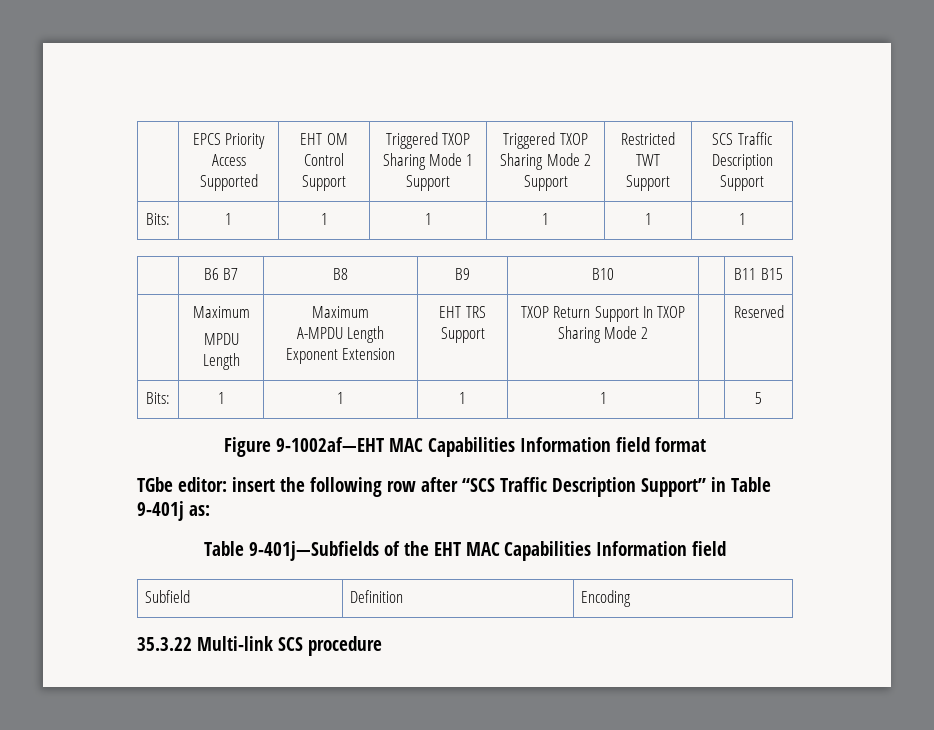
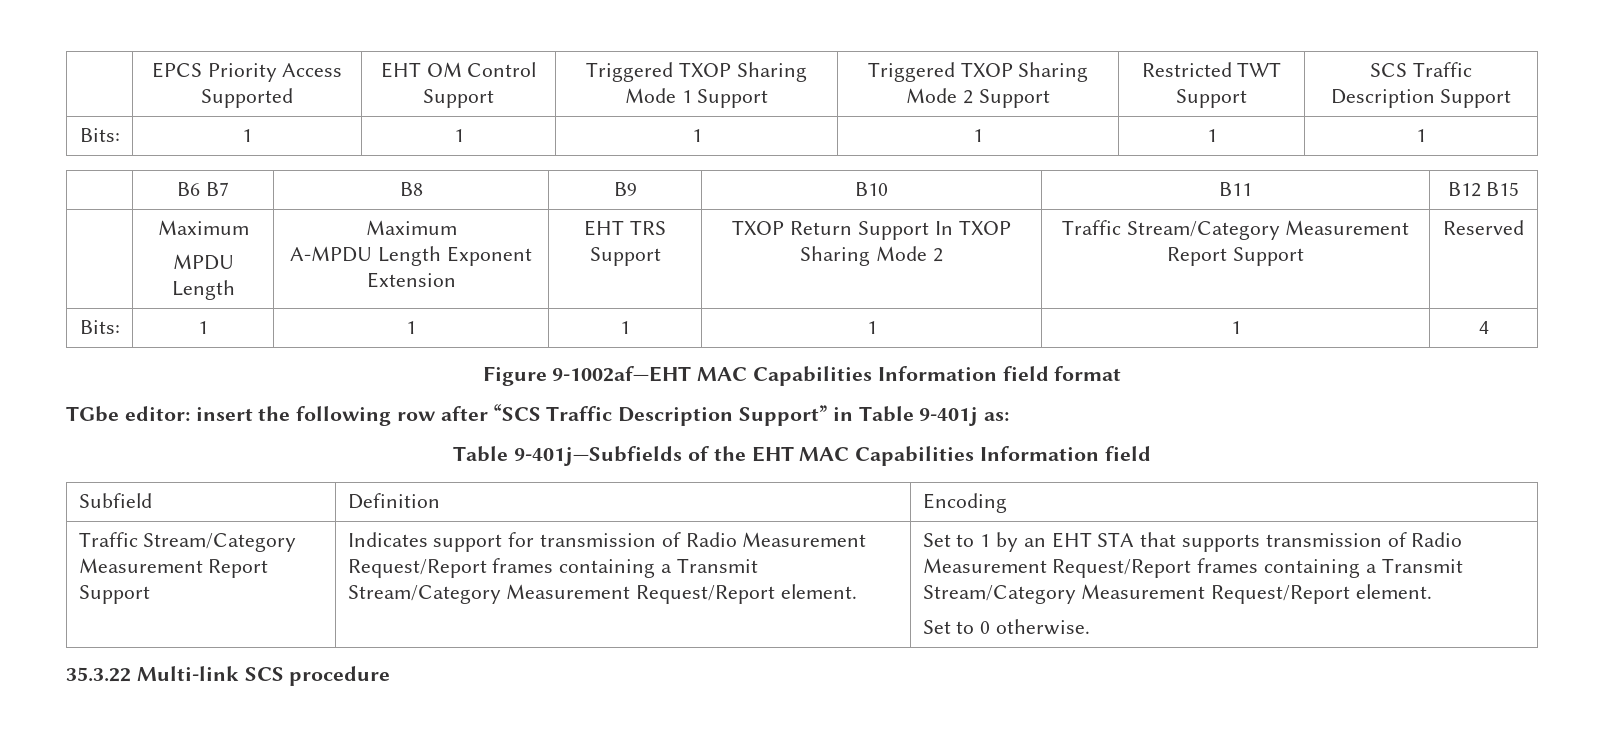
- | B6 B7 | B8 | B9 | B10 | | B11 B15
+ | B6 B7 | B8 | B9 | B10 | B11 | B12 B15
  | Maximum
  MPDU Length | Maximum
- A-MPDU Length Exponent Extension | EHT TRS Support | TXOP Return Support In TXOP Sharing Mode 2 | | Reserved
+ A-MPDU Length Exponent Extension | EHT TRS Support | TXOP Return Support In TXOP Sharing Mode 2 | Traffic Stream/Category Measurement Report Support | Reserved
- Bits: | 1 | 1 | 1 | 1 | | 5
+ Bits: | 1 | 1 | 1 | 1 | 1 | 4
+ Traffic Stream/Category Measurement Report Support | Indicates support for transmission of Radio Measurement Request/Report frames containing a Transmit Stream/Category Measurement Request/Report element. | Set to 1 by an EHT STA that supports transmission of Radio Measurement Request/Report frames containing a Transmit Stream/Category Measurement Request/Report element.
+ Set to 0 otherwise.

